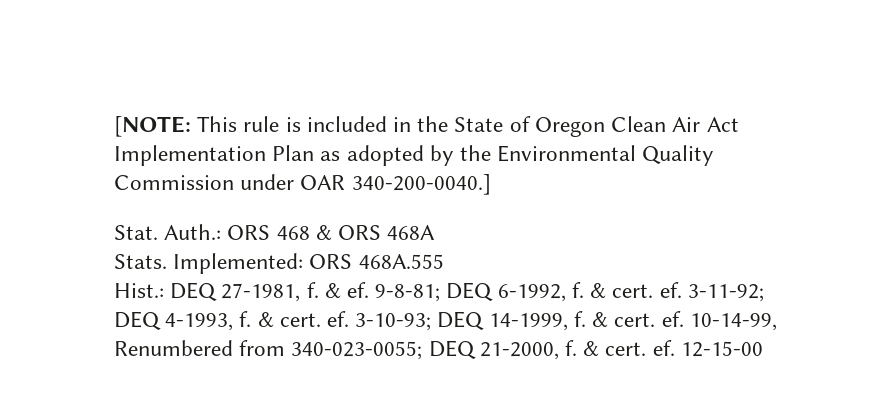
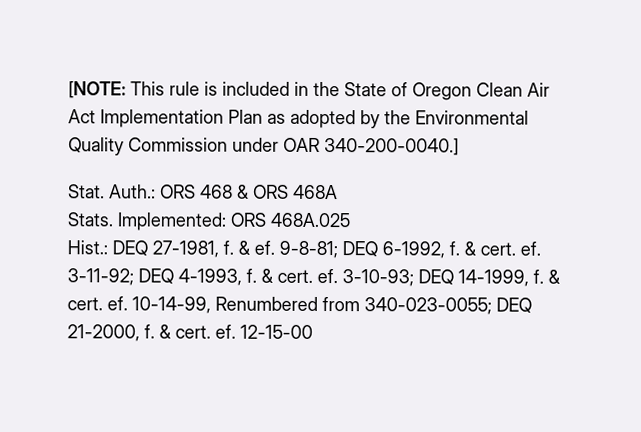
- Implemented: ORS 468A.555
+ Implemented: ORS 468A.025

